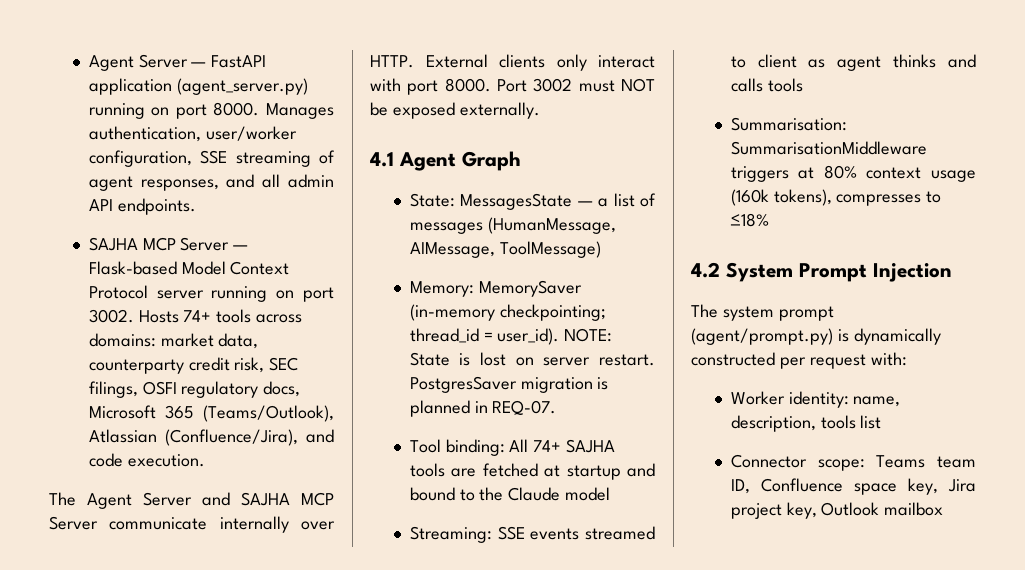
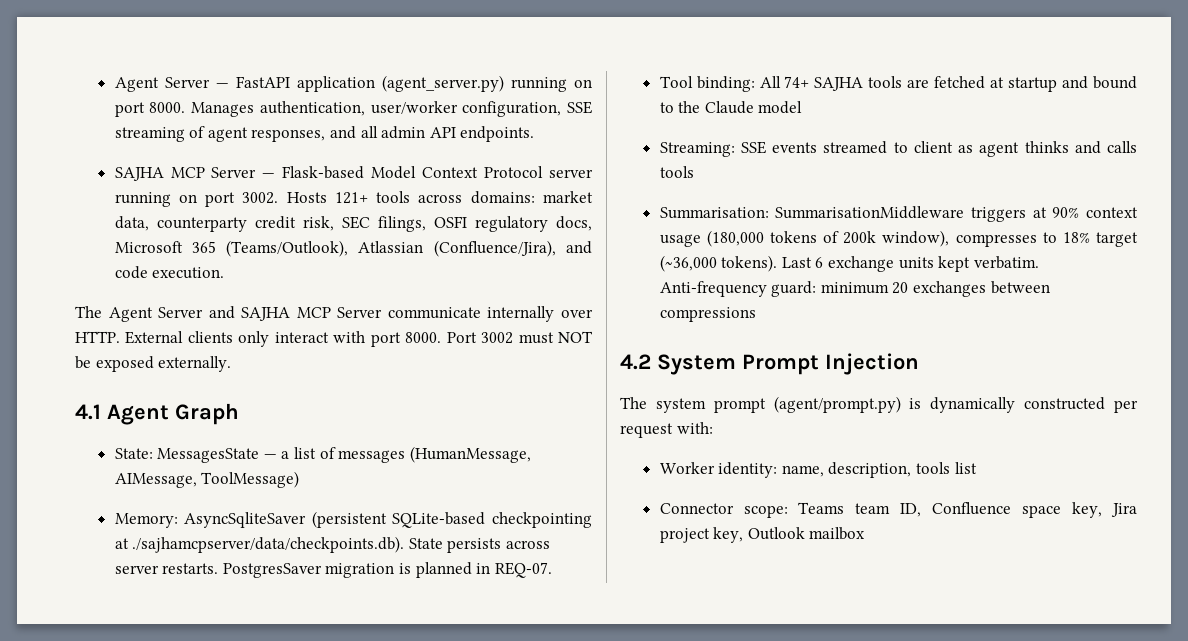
- Hosts 74+ tools across domains: market data, counterparty credit risk, SEC filings, OSFI regulatory docs, Microsoft 365 (Teams/Outlook), Atlassian (Confluence/Jira), and code execution.
+ Hosts 121+ tools across domains: market data, counterparty credit risk, SEC filings, OSFI regulatory docs, Microsoft 365 (Teams/Outlook), Atlassian (Confluence/Jira), and code execution.
- Memory: MemorySaver (in-memory checkpointing; thread_id = user_id). NOTE: State is lost on server restart.
+ Memory: AsyncSqliteSaver (persistent SQLite-based checkpointing at ./sajhamcpserver/data/checkpoints.db). State persists across server restarts.
- Summarisation: SummarisationMiddleware triggers at 80% context usage (160k tokens), compresses to ≤18%
+ Summarisation: SummarisationMiddleware triggers at 90% context usage (180,000 tokens of 200k window), compresses to 18% target (~36,000 tokens). Last 6 exchange units kept verbatim. Anti-frequency guard: minimum 20 exchanges between compressions

